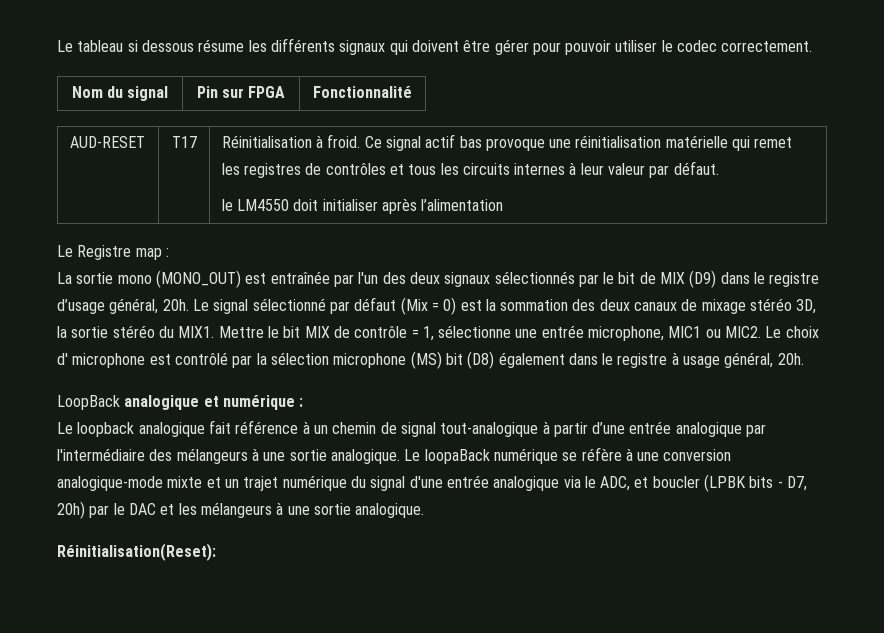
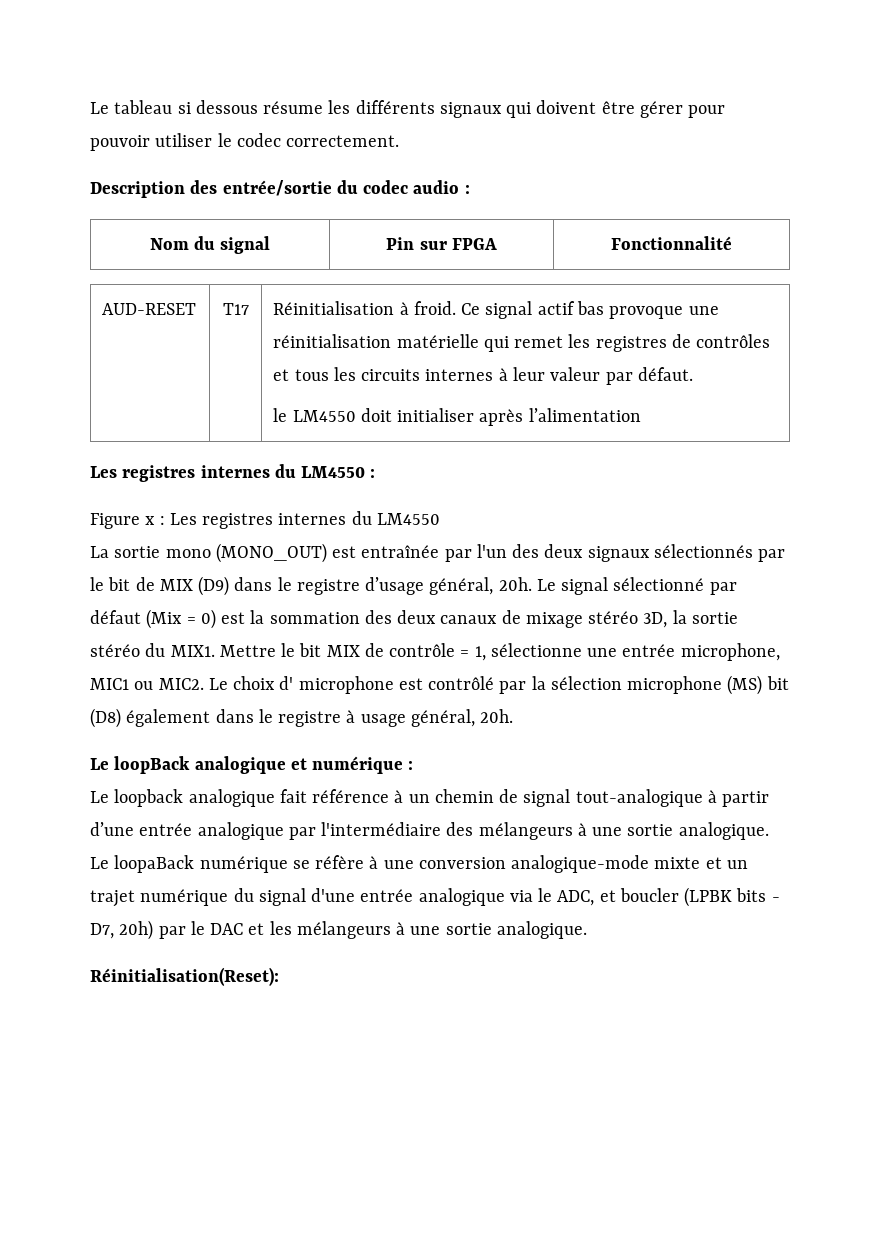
+ Description des entrée/sortie du codec audio :
- Le Registre map :
+ Les registres internes du LM4550 :
+ Figure x : Les registres internes du LM4550
- LoopBack analogique et numérique :
+ Le loopBack analogique et numérique :

